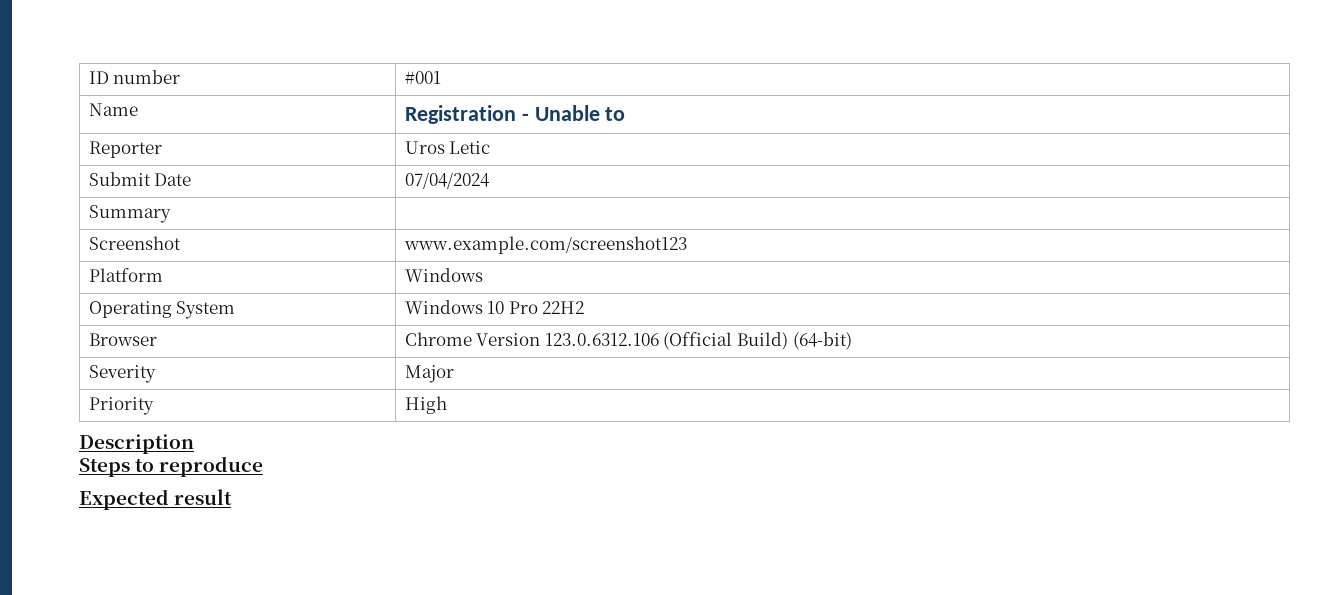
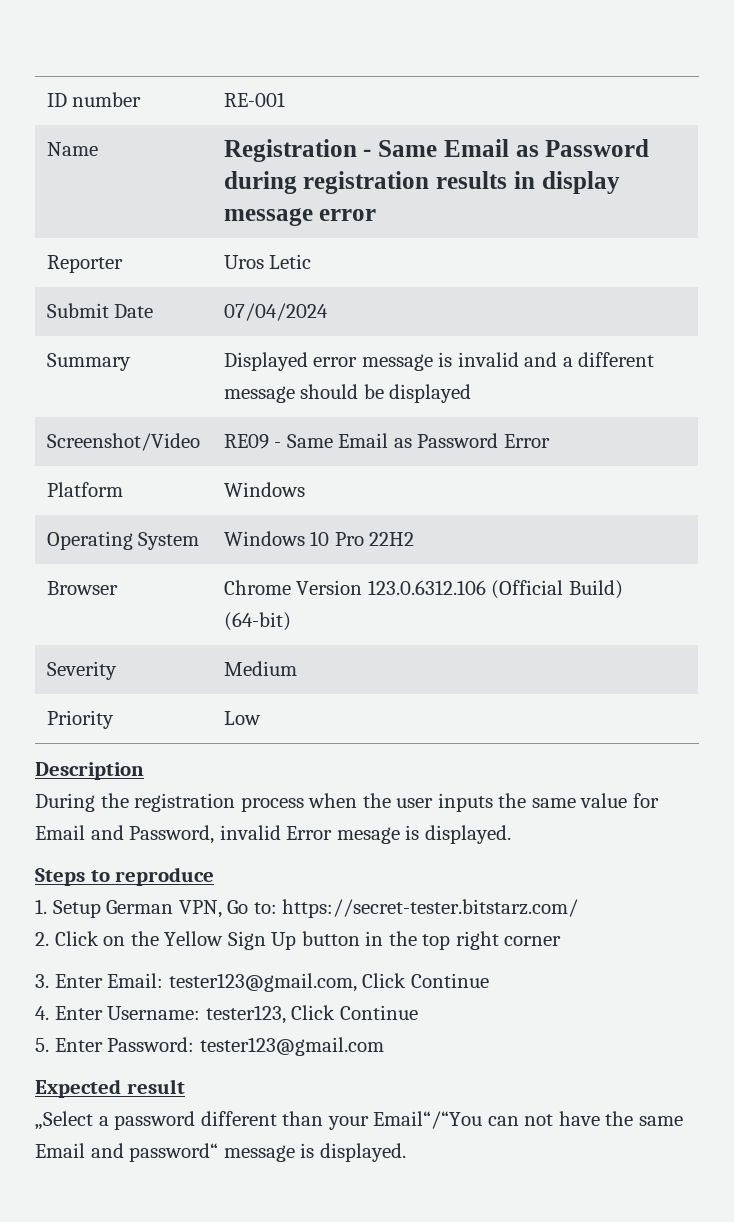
- ID number | #001
+ ID number | RE-001
- Name | Registration - Unable to
+ Name | Registration - Same Email as Password during registration results in display message error
- Summary |
- Screenshot | www.example.com/screenshot123
+ Summary | Displayed error message is invalid and a different message should be displayed
+ Screenshot/Video | RE09 - Same Email as Password Error
- Severity | Major
+ Severity | Medium
- Priority | High
+ Priority | Low
+ During the registration process when the user inputs the same value for Email and Password, invalid Error mesage is displayed.
  Steps to reproduce
+ 1. Setup German VPN, Go to: https://secret-tester.bitstarz.com/
+ 2. Click on the Yellow Sign Up button in the top right corner
+ 3. Enter Email: tester123@gmail.com, Click Continue
+ 4. Enter Username: tester123, Click Continue
+ 5. Enter Password: tester123@gmail.com
  Expected result
+ „Select a password different than your Email“/“You can not have the same Email and password“ message is displayed.

